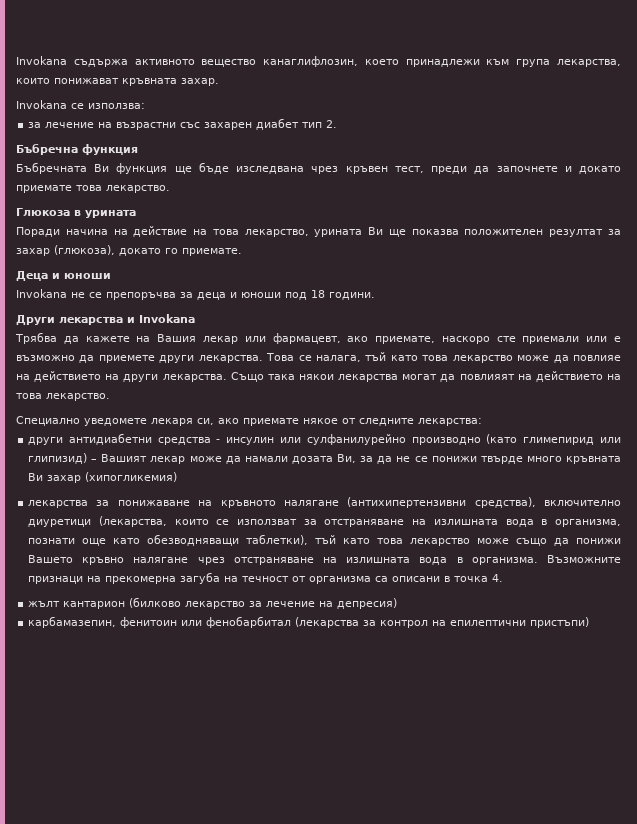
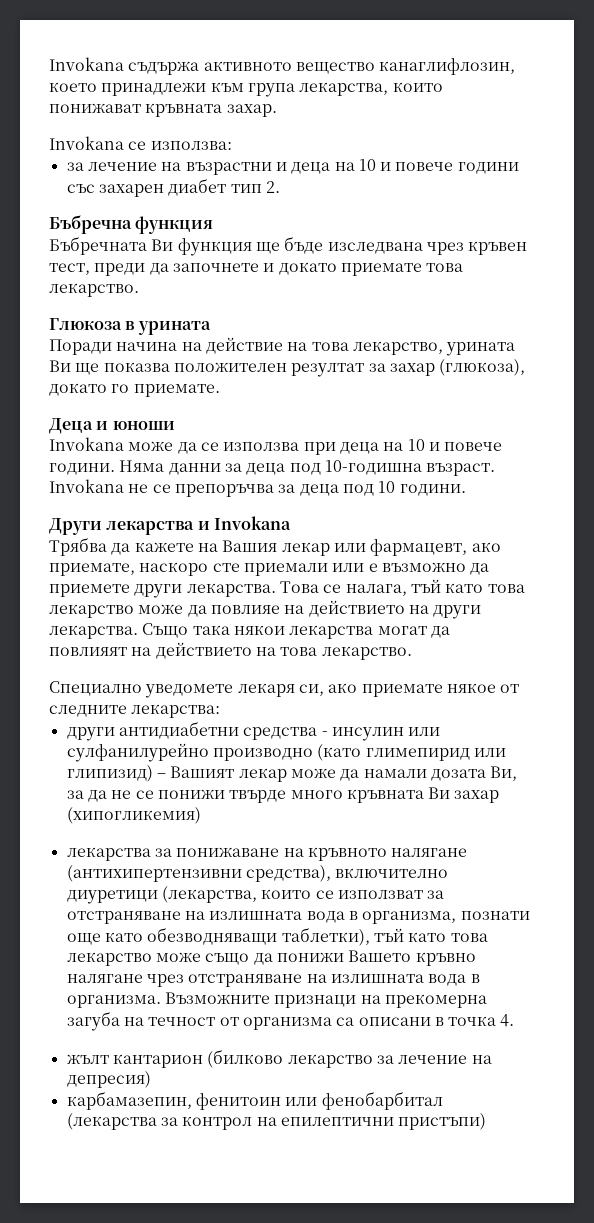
- за лечение на възрастни със захарен диабет тип 2.
+ за лечение на възрастни и деца на 10 и повече години със захарен диабет тип 2.
- Invokana не се препоръчва за деца и юноши под 18 години.
+ Invokana може да се използва при деца на 10 и повече години. Няма данни за деца под 10-годишна възраст. Invokana не се препоръчва за деца под 10 години.

